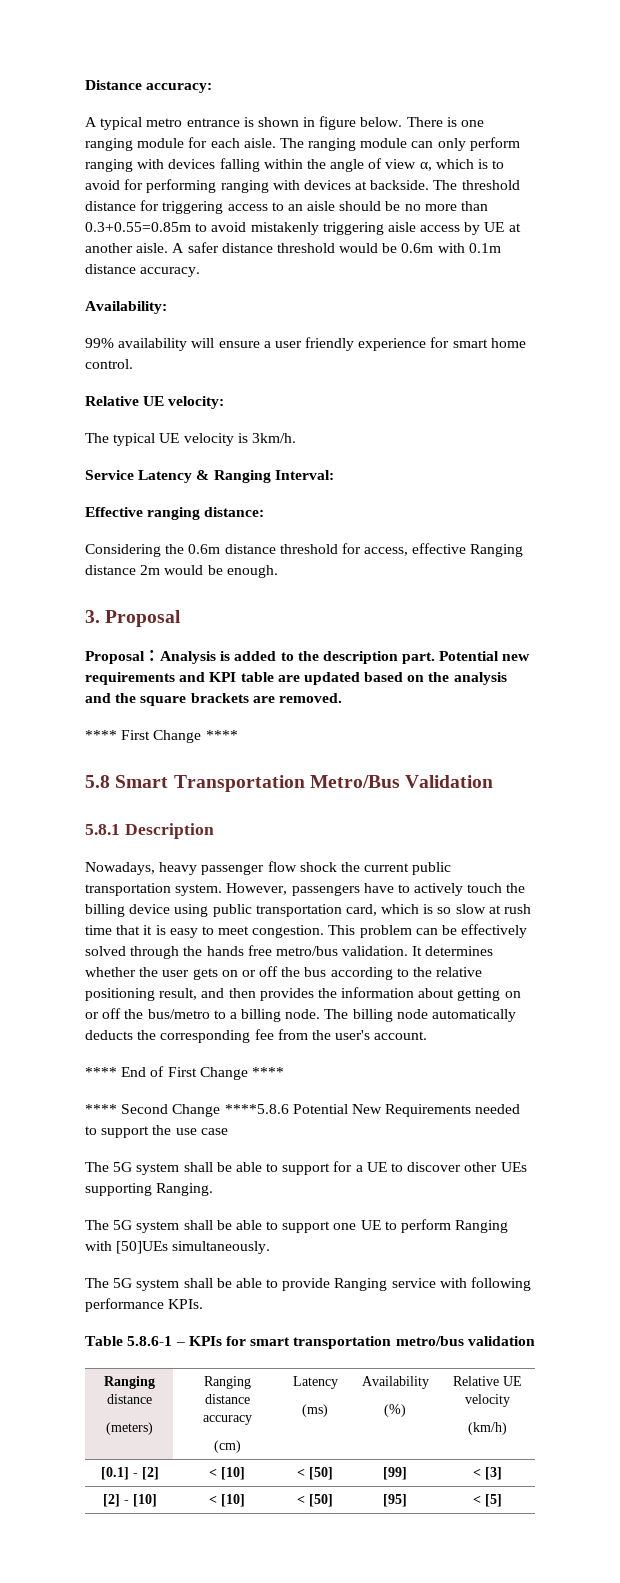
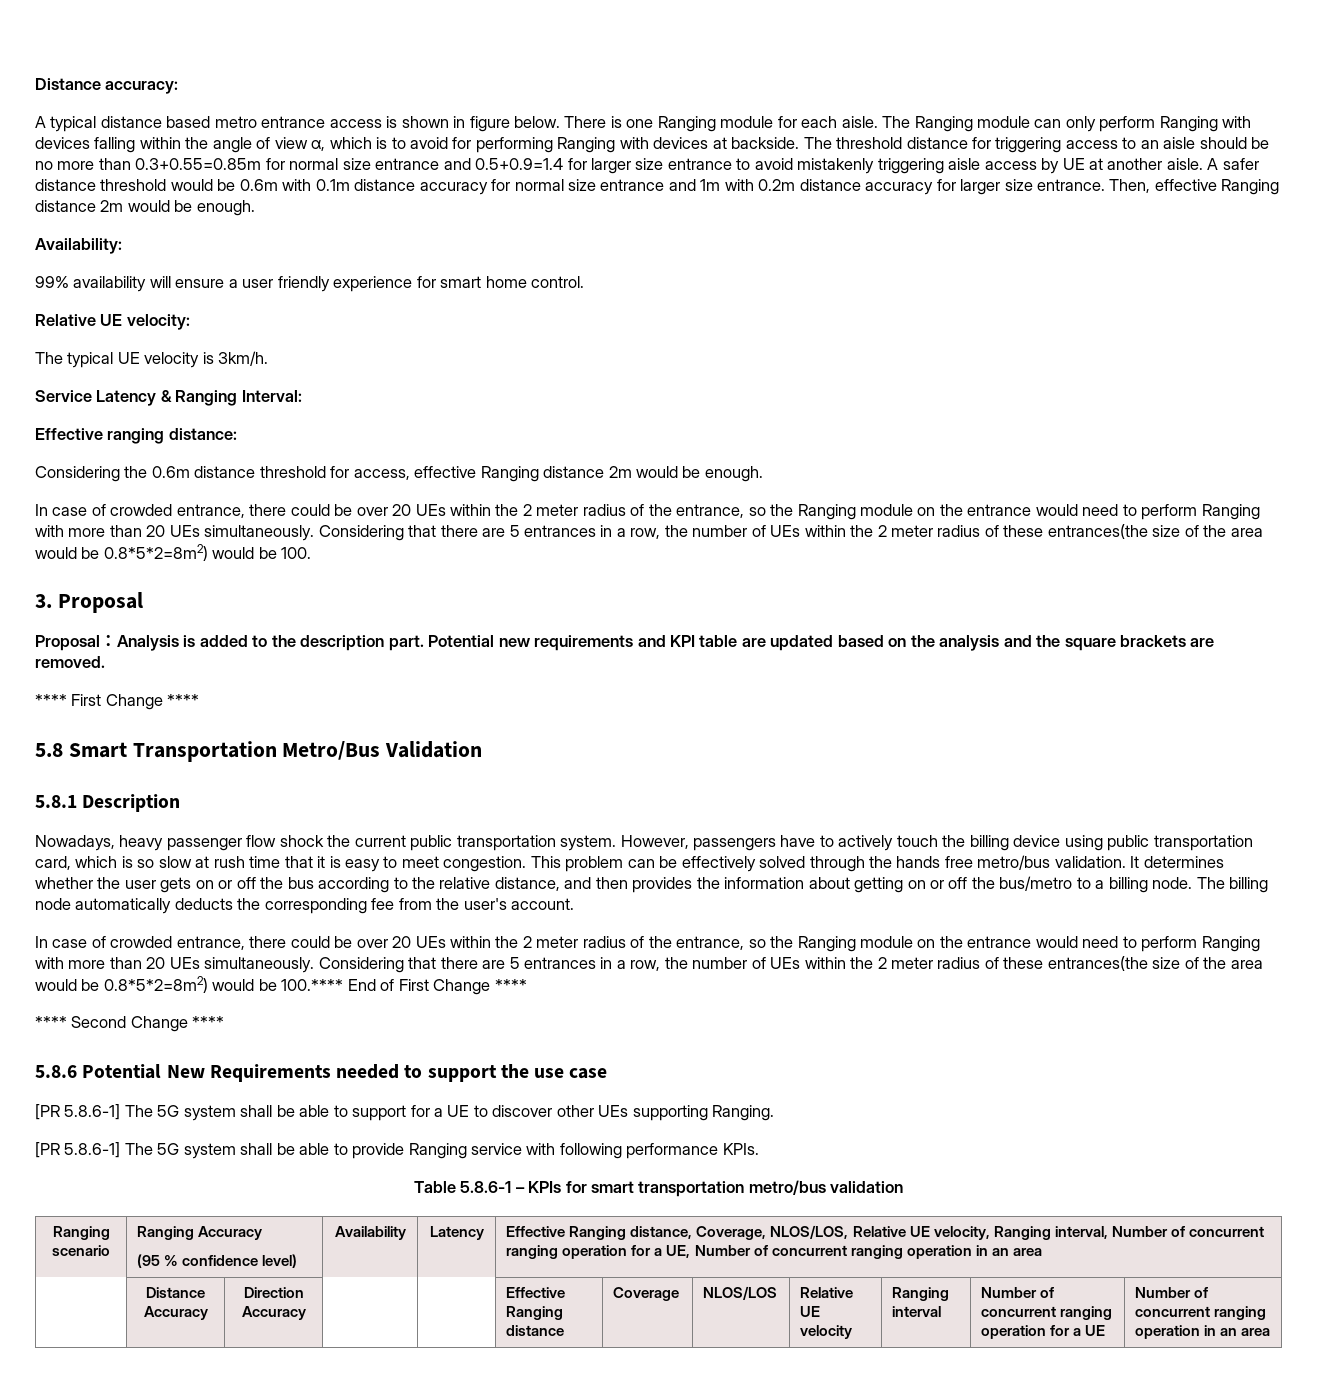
- A typical metro entrance is shown in figure below.
+ A typical distance based metro entrance access is shown in figure below.
- There is one ranging module for each aisle.
+ There is one Ranging module for each aisle.
- The ranging module can only perform ranging with devices falling within the angle of view α, which is to avoid for performing ranging with devices at backside.
+ The Ranging module can only perform Ranging with devices falling within the angle of view α, which is to avoid for performing Ranging with devices at backside.
- The threshold distance for triggering access to an aisle should be no more than 0.3+0.55=0.85m to avoid mistakenly triggering aisle access by UE at another aisle.
+ The threshold distance for triggering access to an aisle should be no more than 0.3+0.55=0.85m for normal size entrance and 0.5+0.9=1.4 for larger size entrance to avoid mistakenly triggering aisle access by UE at another aisle.
- A safer distance threshold would be 0.6m with 0.1m distance accuracy.
+ A safer distance threshold would be 0.6m with 0.1m distance accuracy for normal size entrance and 1m with 0.2m distance accuracy for larger size entrance. Then, effective Ranging distance 2m would be enough.
+ In case of crowded entrance, there could be over 20 UEs within the 2 meter radius of the entrance, so the Ranging module on the entrance would need to perform Ranging with more than 20 UEs simultaneously. Considering that there are 5 entrances in a row, the number of UEs within the 2 meter radius of these entrances(the size of the area would be 0.8*5*2=8m2) would be 100.
- It determines whether the user gets on or off the bus according to the relative positioning result, and then provides the information about getting on or off the bus/metro to a billing node.
+ It determines whether the user gets on or off the bus according to the relative distance, and then provides the information about getting on or off the bus/metro to a billing node.
- **** End of First Change ****
+ In case of crowded entrance, there could be over 20 UEs within the 2 meter radius of the entrance, so the Ranging module on the entrance would need to perform Ranging with more than 20 UEs simultaneously. Considering that there are 5 entrances in a row, the number of UEs within the 2 meter radius of these entrances(the size of the area would be 0.8*5*2=8m2) would be 100.**** End of First Change ****
- **** Second Change ****5.8.6 Potential New Requirements needed to support the use case
+ **** Second Change ****
+ 5.8.6 Potential New Requirements needed to support the use case
- The 5G system shall be able to support for a UE to discover other UEs supporting Ranging.
+ [PR 5.8.6-1] The 5G system shall be able to support for a UE to discover other UEs supporting Ranging.
- The 5G system shall be able to support one UE to perform Ranging with [50]UEs simultaneously.
- The 5G system shall be able to provide Ranging service with following performance KPIs.
+ [PR 5.8.6-1] The 5G system shall be able to provide Ranging service with following performance KPIs.
  Table 5.8.6-1 – KPIs for smart transportation metro/bus validation
- Ranging distance
- (meters) | Ranging distance accuracy
- (cm) | Latency
- (ms) | Availability
- (%) | Relative UE velocity
- (km/h)
- [0.1] - [2] | < [10] | < [50] | [99] | < [3]
- [2] - [10] | < [10] | < [50] | [95] | < [5]
+ Ranging scenario | Ranging Accuracy
+ (95 % confidence level) | Availability | Latency | Effective Ranging distance, Coverage, NLOS/LOS, Relative UE velocity, Ranging interval, Number of concurrent ranging operation for a UE, Number of concurrent ranging operation in an area
+ | Distance Accuracy | Direction Accuracy | | | Effective Ranging distance | Coverage | NLOS/LOS | Relative UE velocity | Ranging interval | Number of concurrent ranging operation for a UE | Number of concurrent ranging operation in an area

